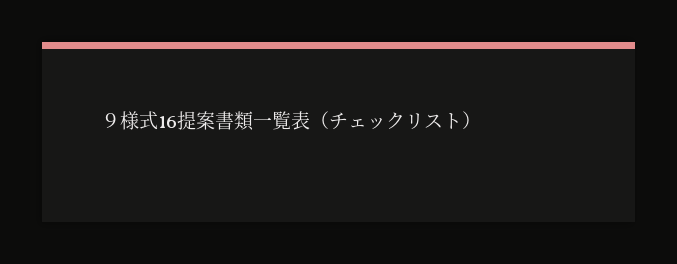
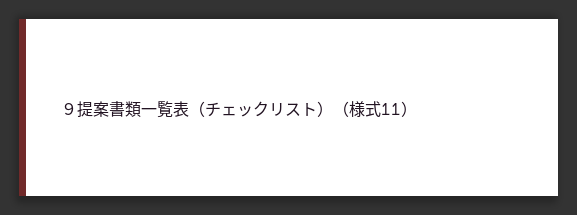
- ９様式16提案書類一覧表（チェックリスト）
+ ９提案書類一覧表（チェックリスト）（様式11）

